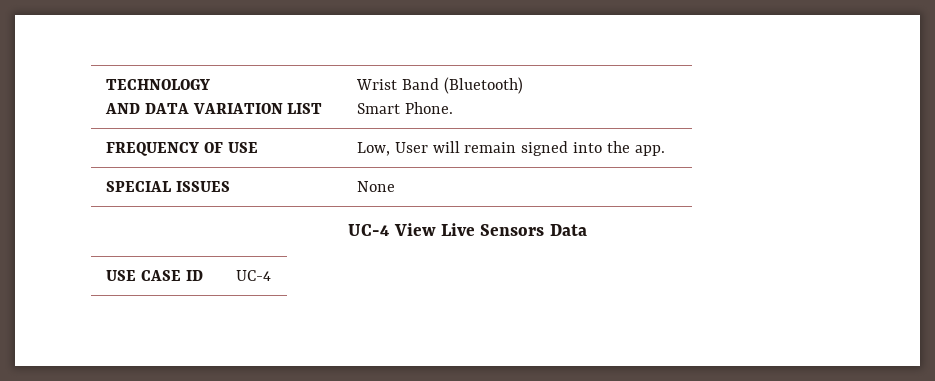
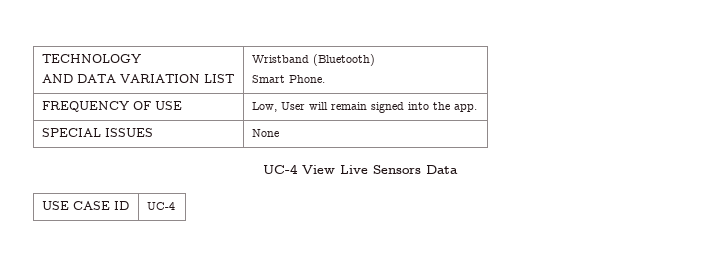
  TECHNOLOGY
- AND DATA VARIATION LIST | Wrist Band (Bluetooth)
+ AND DATA VARIATION LIST | Wristband (Bluetooth)

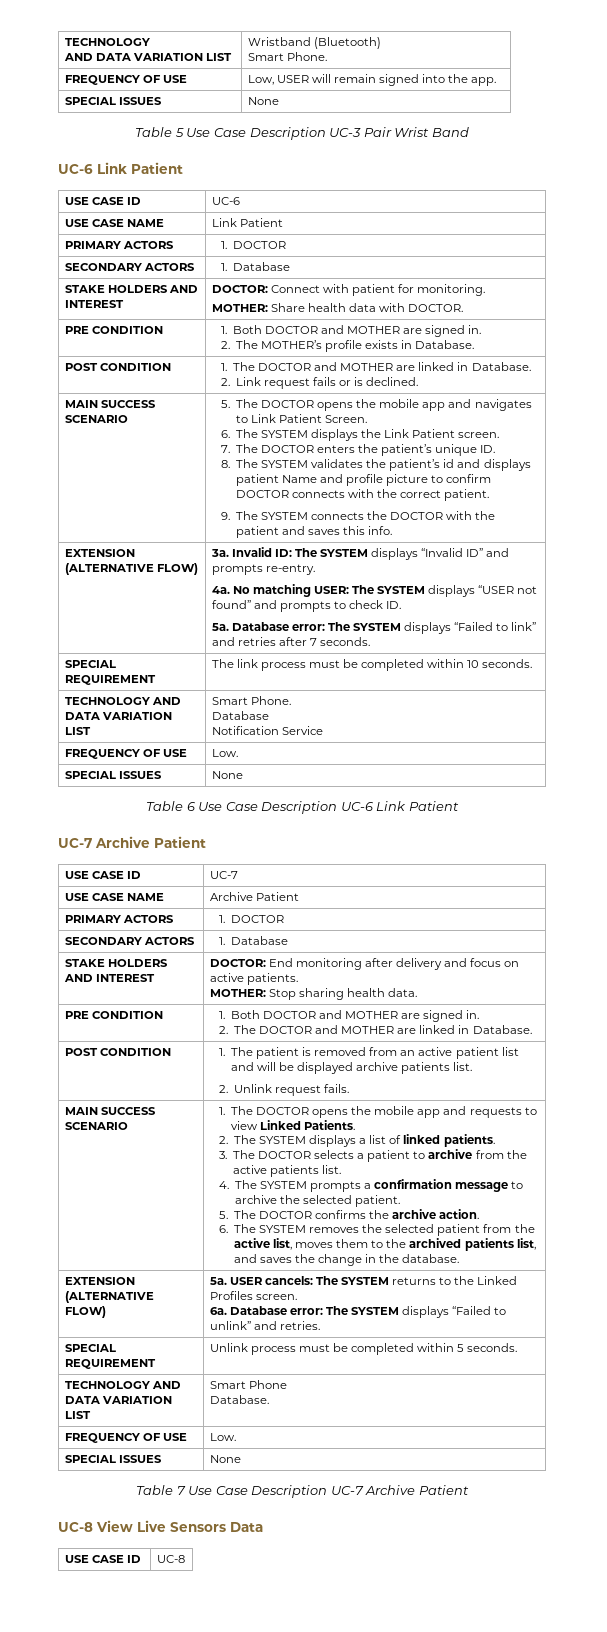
- FREQUENCY OF USE | Low, User will remain signed into the app.
+ FREQUENCY OF USE | Low, USER will remain signed into the app.
- UC-4 View Live Sensors Data
+ Table 5 Use Case Description UC-3 Pair Wrist Band
+ UC-6 Link Patient
+ USE CASE ID | UC-6
+ USE CASE NAME | Link Patient
+ PRIMARY ACTORS | 1. DOCTOR
+ SECONDARY ACTORS | 1. Database
+ STAKE HOLDERS AND INTEREST | DOCTOR: Connect with patient for monitoring.
+ MOTHER: Share health data with DOCTOR.
+ PRE CONDITION | 1. Both DOCTOR and MOTHER are signed in.
+ 2. The MOTHER’s profile exists in Database.
+ POST CONDITION | 1. The DOCTOR and MOTHER are linked in Database.
+ 2. Link request fails or is declined.
+ MAIN SUCCESS SCENARIO | 5. The DOCTOR opens the mobile app and navigates to Link Patient Screen.
+ 6. The SYSTEM displays the Link Patient screen.
+ 7. The DOCTOR enters the patient’s unique ID.
+ 8. The SYSTEM validates the patient’s id and displays patient Name and profile picture to confirm DOCTOR connects with the correct patient.
+ 9. The SYSTEM connects the DOCTOR with the patient and saves this info.
+ EXTENSION (ALTERNATIVE FLOW) | 3a. Invalid ID: The SYSTEM displays “Invalid ID” and prompts re-entry.
+ 4a. No matching USER: The SYSTEM displays “USER not found” and prompts to check ID.
+ 5a. Database error: The SYSTEM displays “Failed to link” and retries after 7 seconds.
+ SPECIAL REQUIREMENT | The link process must be completed within 10 seconds.
+ TECHNOLOGY AND DATA VARIATION LIST | Smart Phone.
+ Database
+ Notification Service
+ FREQUENCY OF USE | Low.
+ SPECIAL ISSUES | None
+ Table 6 Use Case Description UC-6 Link Patient
+ UC-7 Archive Patient
+ USE CASE ID | UC-7
+ USE CASE NAME | Archive Patient
+ PRIMARY ACTORS | 1. DOCTOR
+ SECONDARY ACTORS | 1. Database
+ STAKE HOLDERS AND INTEREST | DOCTOR: End monitoring after delivery and focus on active patients.
+ MOTHER: Stop sharing health data.
+ PRE CONDITION | 1. Both DOCTOR and MOTHER are signed in.
+ 2. The DOCTOR and MOTHER are linked in Database.
+ POST CONDITION | 1. The patient is removed from an active patient list and will be displayed archive patients list.
+ 2. Unlink request fails.
+ MAIN SUCCESS SCENARIO | 1. The DOCTOR opens the mobile app and requests to view Linked Patients.
+ 2. The SYSTEM displays a list of linked patients.
+ 3. The DOCTOR selects a patient to archive from the active patients list.
+ 4. The SYSTEM prompts a confirmation message to archive the selected patient.
+ 5. The DOCTOR confirms the archive action.
+ 6. The SYSTEM removes the selected patient from the active list, moves them to the archived patients list, and saves the change in the database.
+ EXTENSION (ALTERNATIVE FLOW) | 5a. USER cancels: The SYSTEM returns to the Linked Profiles screen.
+ 6a. Database error: The SYSTEM displays “Failed to unlink” and retries.
+ SPECIAL REQUIREMENT | Unlink process must be completed within 5 seconds.
+ TECHNOLOGY AND DATA VARIATION LIST | Smart Phone
+ Database.
+ FREQUENCY OF USE | Low.
+ SPECIAL ISSUES | None
+ Table 7 Use Case Description UC-7 Archive Patient
+ UC-8 View Live Sensors Data
- USE CASE ID | UC-4
+ USE CASE ID | UC-8

